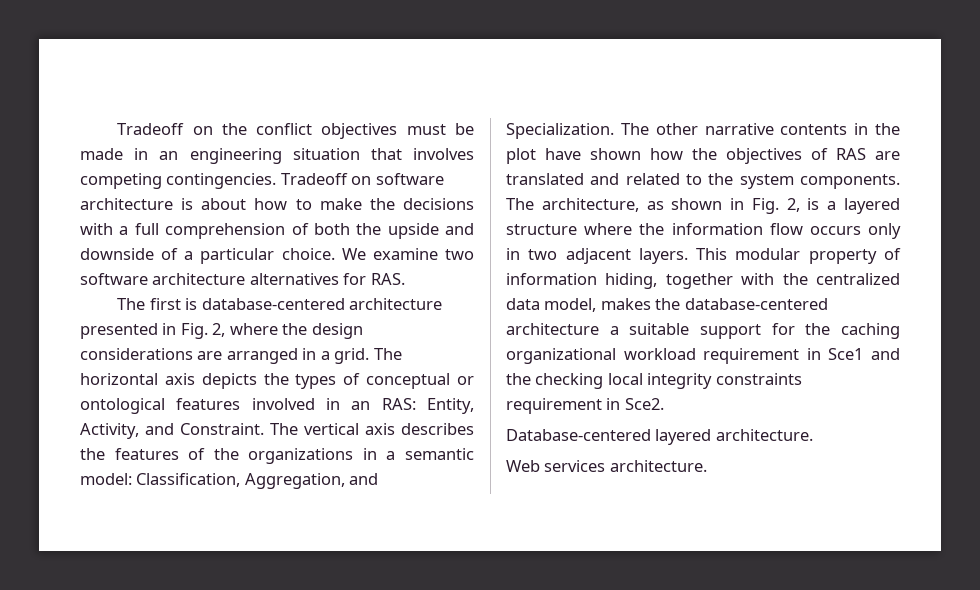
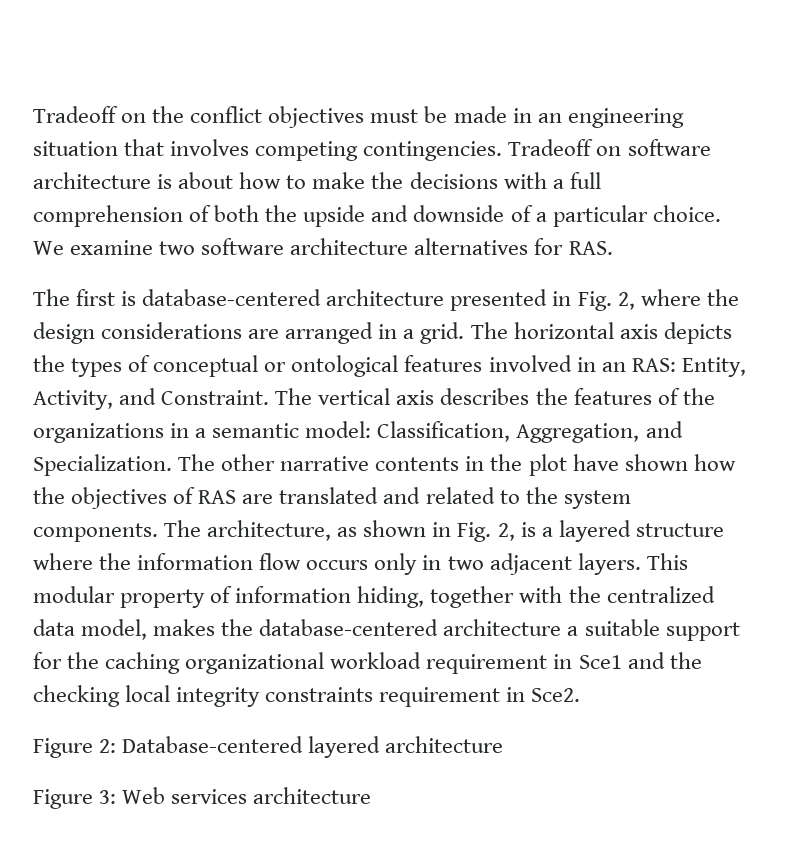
- Database-centered layered architecture.
- Web services architecture.
+ Figure 2: Database-centered layered architecture
+ Figure 3: Web services architecture

